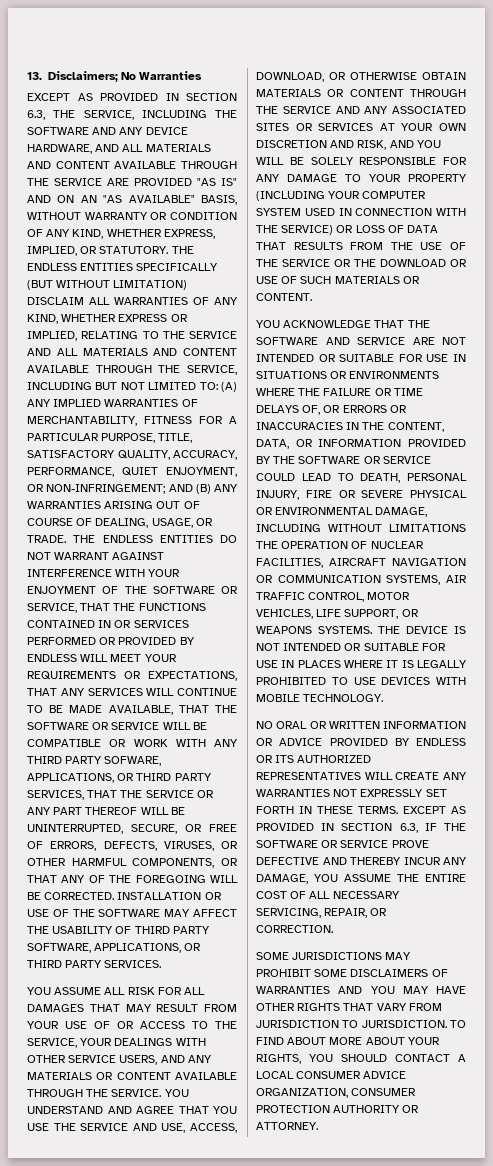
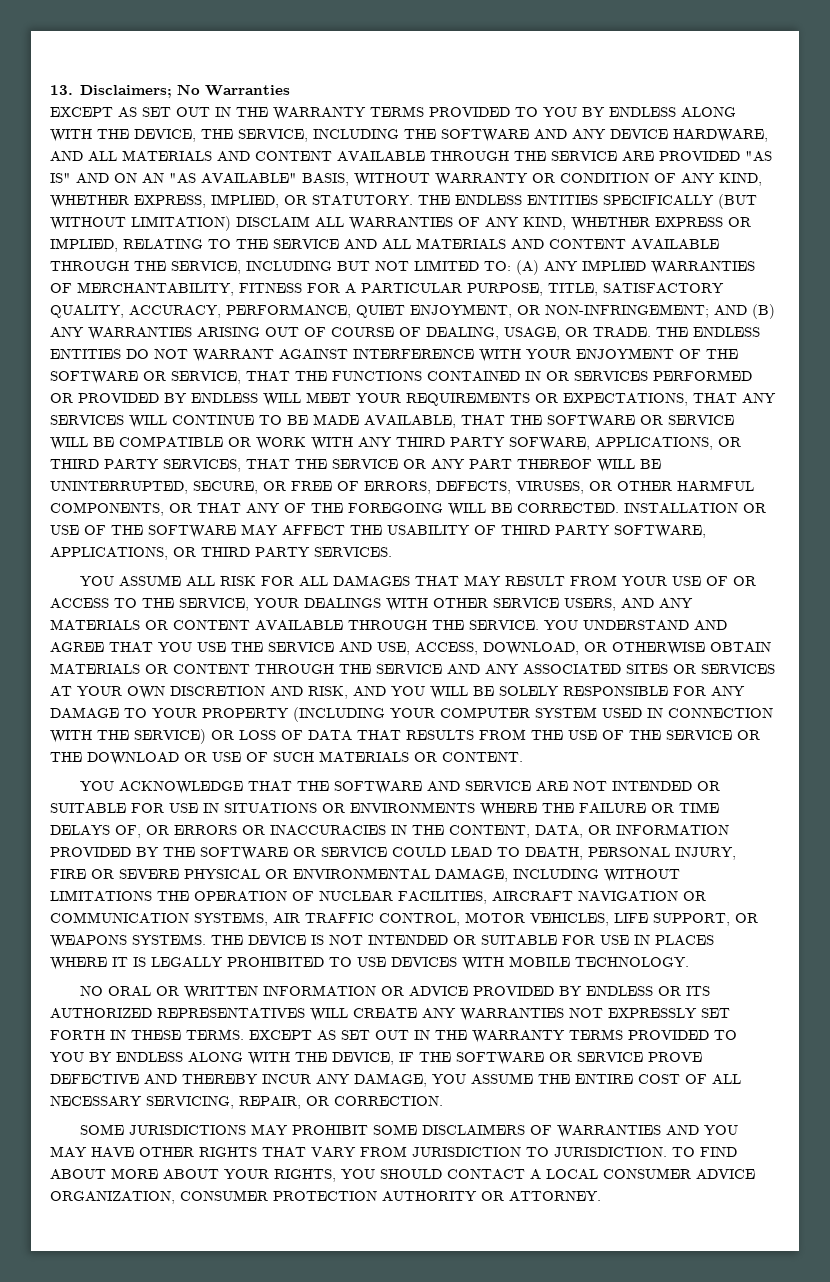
- EXCEPT AS PROVIDED IN SECTION 6.3, THE SERVICE, INCLUDING THE SOFTWARE AND ANY DEVICE HARDWARE, AND ALL MATERIALS AND CONTENT AVAILABLE THROUGH THE SERVICE ARE PROVIDED "AS IS" AND ON AN "AS AVAILABLE" BASIS, WITHOUT WARRANTY OR CONDITION OF ANY KIND, WHETHER EXPRESS, IMPLIED, OR STATUTORY.
+ EXCEPT AS SET OUT IN THE WARRANTY TERMS PROVIDED TO YOU BY ENDLESS ALONG WITH THE DEVICE, THE SERVICE, INCLUDING THE SOFTWARE AND ANY DEVICE HARDWARE, AND ALL MATERIALS AND CONTENT AVAILABLE THROUGH THE SERVICE ARE PROVIDED "AS IS" AND ON AN "AS AVAILABLE" BASIS, WITHOUT WARRANTY OR CONDITION OF ANY KIND, WHETHER EXPRESS, IMPLIED, OR STATUTORY.
- EXCEPT AS PROVIDED IN SECTION 6.3, IF THE SOFTWARE OR SERVICE PROVE DEFECTIVE AND THEREBY INCUR ANY DAMAGE, YOU ASSUME THE ENTIRE COST OF ALL NECESSARY SERVICING, REPAIR, OR CORRECTION.
+ EXCEPT AS SET OUT IN THE WARRANTY TERMS PROVIDED TO YOU BY ENDLESS ALONG WITH THE DEVICE, IF THE SOFTWARE OR SERVICE PROVE DEFECTIVE AND THEREBY INCUR ANY DAMAGE, YOU ASSUME THE ENTIRE COST OF ALL NECESSARY SERVICING, REPAIR, OR CORRECTION.

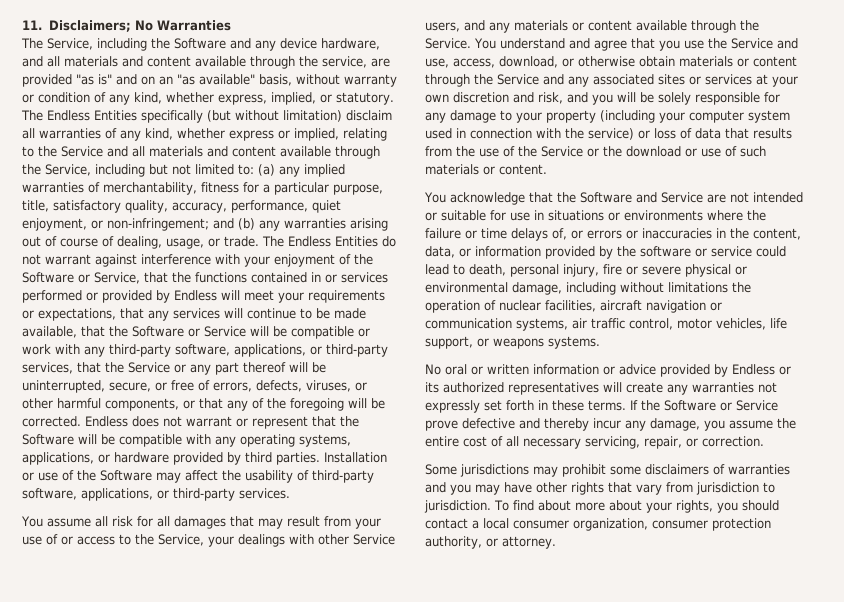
- 13. Disclaimers; No Warranties
+ 11. Disclaimers; No Warranties
- EXCEPT AS SET OUT IN THE WARRANTY TERMS PROVIDED TO YOU BY ENDLESS ALONG WITH THE DEVICE, THE SERVICE, INCLUDING THE SOFTWARE AND ANY DEVICE HARDWARE, AND ALL MATERIALS AND CONTENT AVAILABLE THROUGH THE SERVICE ARE PROVIDED "AS IS" AND ON AN "AS AVAILABLE" BASIS, WITHOUT WARRANTY OR CONDITION OF ANY KIND, WHETHER EXPRESS, IMPLIED, OR STATUTORY. THE ENDLESS ENTITIES SPECIFICALLY (BUT WITHOUT LIMITATION) DISCLAIM ALL WARRANTIES OF ANY KIND, WHETHER EXPRESS OR IMPLIED, RELATING TO THE SERVICE AND ALL MATERIALS AND CONTENT AVAILABLE THROUGH THE SERVICE, INCLUDING BUT NOT LIMITED TO: (A) ANY IMPLIED WARRANTIES OF MERCHANTABILITY, FITNESS FOR A PARTICULAR PURPOSE, TITLE, SATISFACTORY QUALITY, ACCURACY, PERFORMANCE, QUIET ENJOYMENT, OR NON-INFRINGEMENT; AND (B) ANY WARRANTIES ARISING OUT OF COURSE OF DEALING, USAGE, OR TRADE. THE ENDLESS ENTITIES DO NOT WARRANT AGAINST INTERFERENCE WITH YOUR ENJOYMENT OF THE SOFTWARE OR SERVICE, THAT THE FUNCTIONS CONTAINED IN OR SERVICES PERFORMED OR PROVIDED BY ENDLESS WILL MEET YOUR REQUIREMENTS OR EXPECTATIONS, THAT ANY SERVICES WILL CONTINUE TO BE MADE AVAILABLE, THAT THE SOFTWARE OR SERVICE WILL BE COMPATIBLE OR WORK WITH ANY THIRD PARTY SOFWARE, APPLICATIONS, OR THIRD PARTY SERVICES, THAT THE SERVICE OR ANY PART THEREOF WILL BE UNINTERRUPTED, SECURE, OR FREE OF ERRORS, DEFECTS, VIRUSES, OR OTHER HARMFUL COMPONENTS, OR THAT ANY OF THE FOREGOING WILL BE CORRECTED. INSTALLATION OR USE OF THE SOFTWARE MAY AFFECT THE USABILITY OF THIRD PARTY SOFTWARE, APPLICATIONS, OR THIRD PARTY SERVICES.
- YOU ASSUME ALL RISK FOR ALL DAMAGES THAT MAY RESULT FROM YOUR USE OF OR ACCESS TO THE SERVICE, YOUR DEALINGS WITH OTHER SERVICE USERS, AND ANY MATERIALS OR CONTENT AVAILABLE THROUGH THE SERVICE. YOU UNDERSTAND AND AGREE THAT YOU USE THE SERVICE AND USE, ACCESS, DOWNLOAD, OR OTHERWISE OBTAIN MATERIALS OR CONTENT THROUGH THE SERVICE AND ANY ASSOCIATED SITES OR SERVICES AT YOUR OWN DISCRETION AND RISK, AND YOU WILL BE SOLELY RESPONSIBLE FOR ANY DAMAGE TO YOUR PROPERTY (INCLUDING YOUR COMPUTER SYSTEM USED IN CONNECTION WITH THE SERVICE) OR LOSS OF DATA THAT RESULTS FROM THE USE OF THE SERVICE OR THE DOWNLOAD OR USE OF SUCH MATERIALS OR CONTENT.
- YOU ACKNOWLEDGE THAT THE SOFTWARE AND SERVICE ARE NOT INTENDED OR SUITABLE FOR USE IN SITUATIONS OR ENVIRONMENTS WHERE THE FAILURE OR TIME DELAYS OF, OR ERRORS OR INACCURACIES IN THE CONTENT, DATA, OR INFORMATION PROVIDED BY THE SOFTWARE OR SERVICE COULD LEAD TO DEATH, PERSONAL INJURY, FIRE OR SEVERE PHYSICAL OR ENVIRONMENTAL DAMAGE, INCLUDING WITHOUT LIMITATIONS THE OPERATION OF NUCLEAR FACILITIES, AIRCRAFT NAVIGATION OR COMMUNICATION SYSTEMS, AIR TRAFFIC CONTROL, MOTOR VEHICLES, LIFE SUPPORT, OR WEAPONS SYSTEMS. THE DEVICE IS NOT INTENDED OR SUITABLE FOR USE IN PLACES WHERE IT IS LEGALLY PROHIBITED TO USE DEVICES WITH MOBILE TECHNOLOGY.
- NO ORAL OR WRITTEN INFORMATION OR ADVICE PROVIDED BY ENDLESS OR ITS AUTHORIZED REPRESENTATIVES WILL CREATE ANY WARRANTIES NOT EXPRESSLY SET FORTH IN THESE TERMS. EXCEPT AS SET OUT IN THE WARRANTY TERMS PROVIDED TO YOU BY ENDLESS ALONG WITH THE DEVICE, IF THE SOFTWARE OR SERVICE PROVE DEFECTIVE AND THEREBY INCUR ANY DAMAGE, YOU ASSUME THE ENTIRE COST OF ALL NECESSARY SERVICING, REPAIR, OR CORRECTION.
- SOME JURISDICTIONS MAY PROHIBIT SOME DISCLAIMERS OF WARRANTIES AND YOU MAY HAVE OTHER RIGHTS THAT VARY FROM JURISDICTION TO JURISDICTION. TO FIND ABOUT MORE ABOUT YOUR RIGHTS, YOU SHOULD CONTACT A LOCAL CONSUMER ADVICE ORGANIZATION, CONSUMER PROTECTION AUTHORITY OR ATTORNEY.
+ The Service, including the Software and any device hardware, and all materials and content available through the service, are provided "as is" and on an "as available" basis, without warranty or condition of any kind, whether express, implied, or statutory. The Endless Entities specifically (but without limitation) disclaim all warranties of any kind, whether express or implied, relating to the Service and all materials and content available through the Service, including but not limited to: (a) any implied warranties of merchantability, fitness for a particular purpose, title, satisfactory quality, accuracy, performance, quiet enjoyment, or non-infringement; and (b) any warranties arising out of course of dealing, usage, or trade. The Endless Entities do not warrant against interference with your enjoyment of the Software or Service, that the functions contained in or services performed or provided by Endless will meet your requirements or expectations, that any services will continue to be made available, that the Software or Service will be compatible or work with any third-party software, applications, or third-party services, that the Service or any part thereof will be uninterrupted, secure, or free of errors, defects, viruses, or other harmful components, or that any of the foregoing will be corrected. Endless does not warrant or represent that the Software will be compatible with any operating systems, applications, or hardware provided by third parties. Installation or use of the Software may affect the usability of third-party software, applications, or third-party services.
+ You assume all risk for all damages that may result from your use of or access to the Service, your dealings with other Service users, and any materials or content available through the Service. You understand and agree that you use the Service and use, access, download, or otherwise obtain materials or content through the Service and any associated sites or services at your own discretion and risk, and you will be solely responsible for any damage to your property (including your computer system used in connection with the service) or loss of data that results from the use of the Service or the download or use of such materials or content.
+ You acknowledge that the Software and Service are not intended or suitable for use in situations or environments where the failure or time delays of, or errors or inaccuracies in the content, data, or information provided by the software or service could lead to death, personal injury, fire or severe physical or environmental damage, including without limitations the operation of nuclear facilities, aircraft navigation or communication systems, air traffic control, motor vehicles, life support, or weapons systems.
+ No oral or written information or advice provided by Endless or its authorized representatives will create any warranties not expressly set forth in these terms. If the Software or Service prove defective and thereby incur any damage, you assume the entire cost of all necessary servicing, repair, or correction.
+ Some jurisdictions may prohibit some disclaimers of warranties and you may have other rights that vary from jurisdiction to jurisdiction. To find about more about your rights, you should contact a local consumer organization, consumer protection authority, or attorney.

